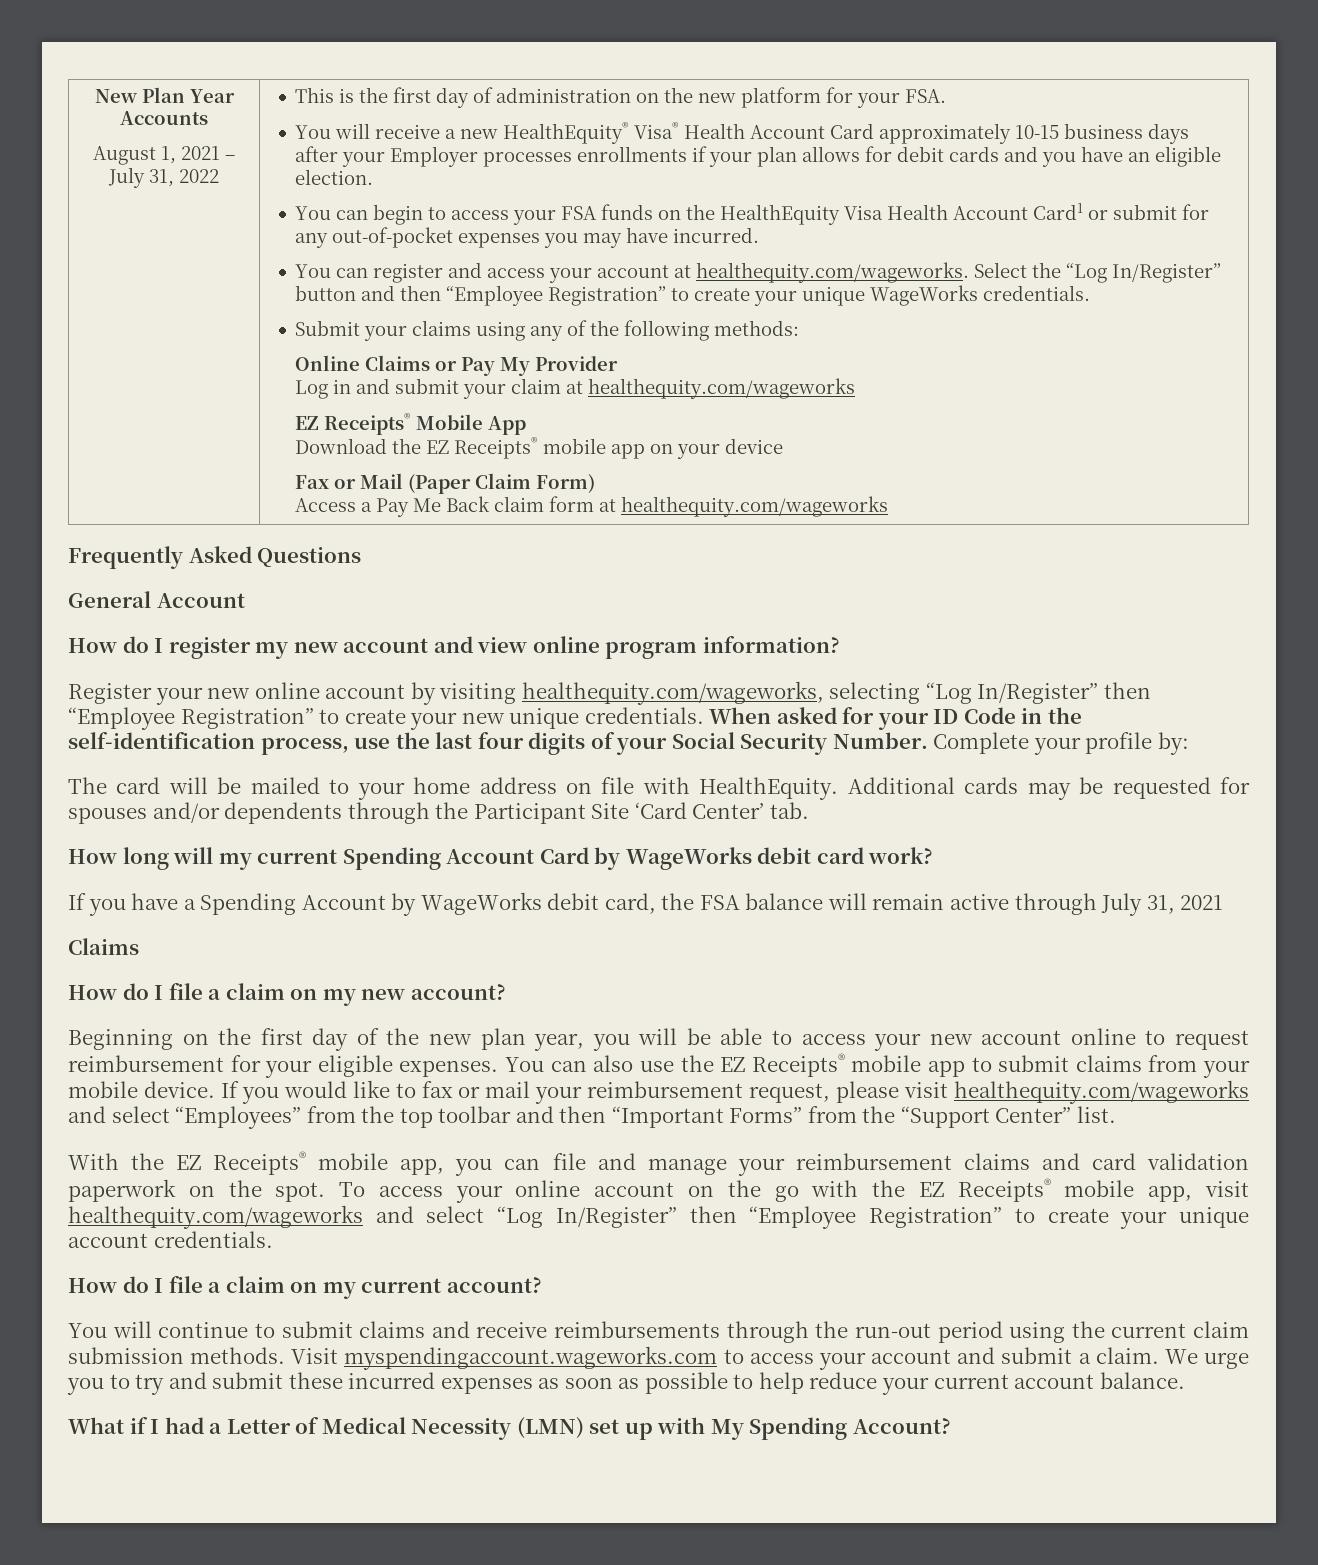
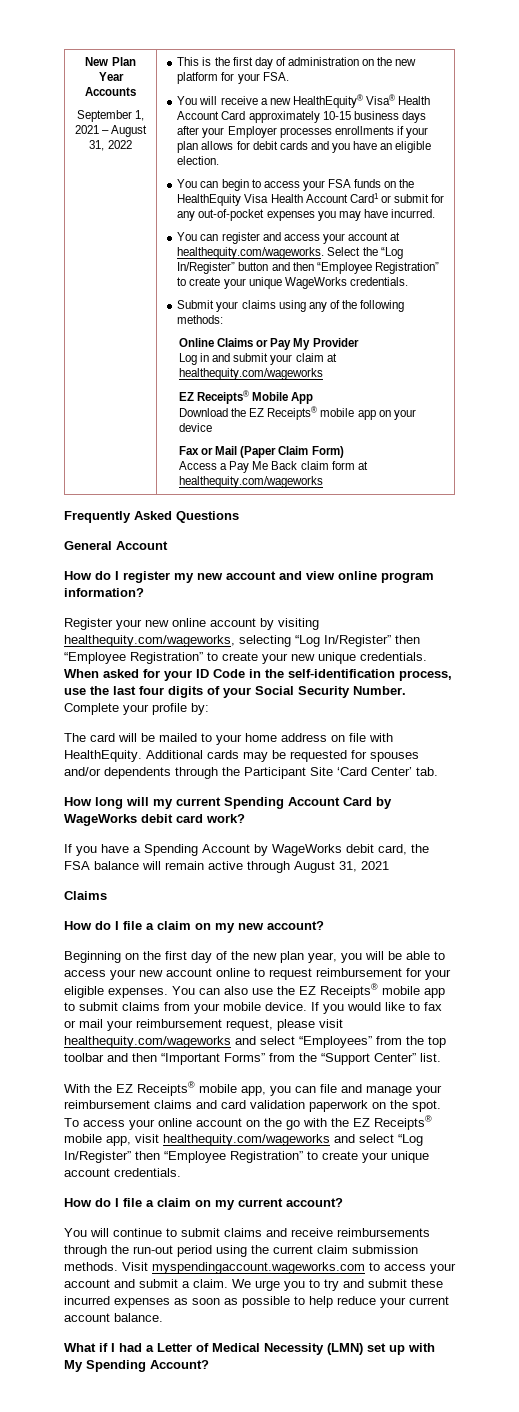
- August 1, 2021 – July 31, 2022
+ September 1, 2021 – August 31, 2022
- If you have a Spending Account by WageWorks debit card, the FSA balance will remain active through July 31, 2021
+ If you have a Spending Account by WageWorks debit card, the FSA balance will remain active through August 31, 2021

